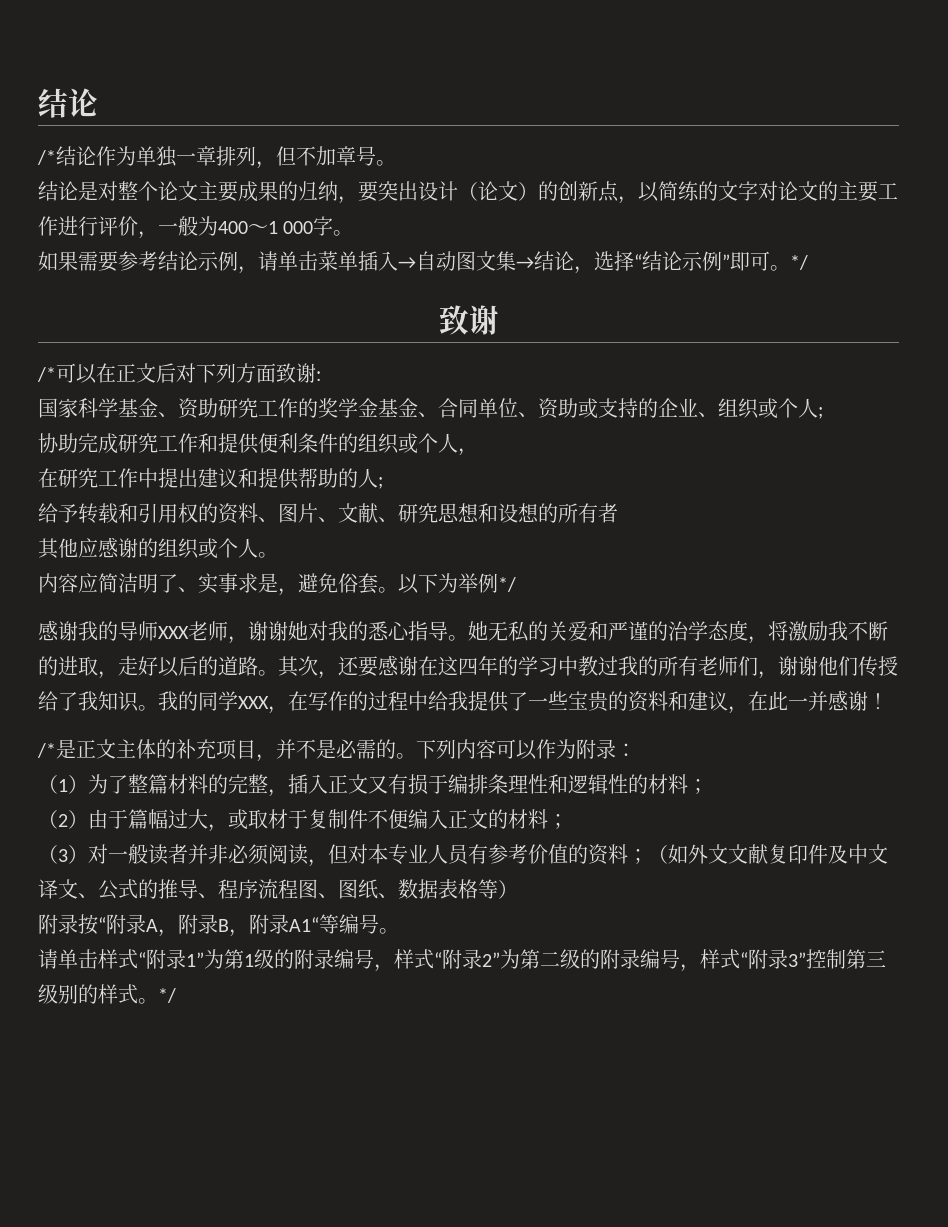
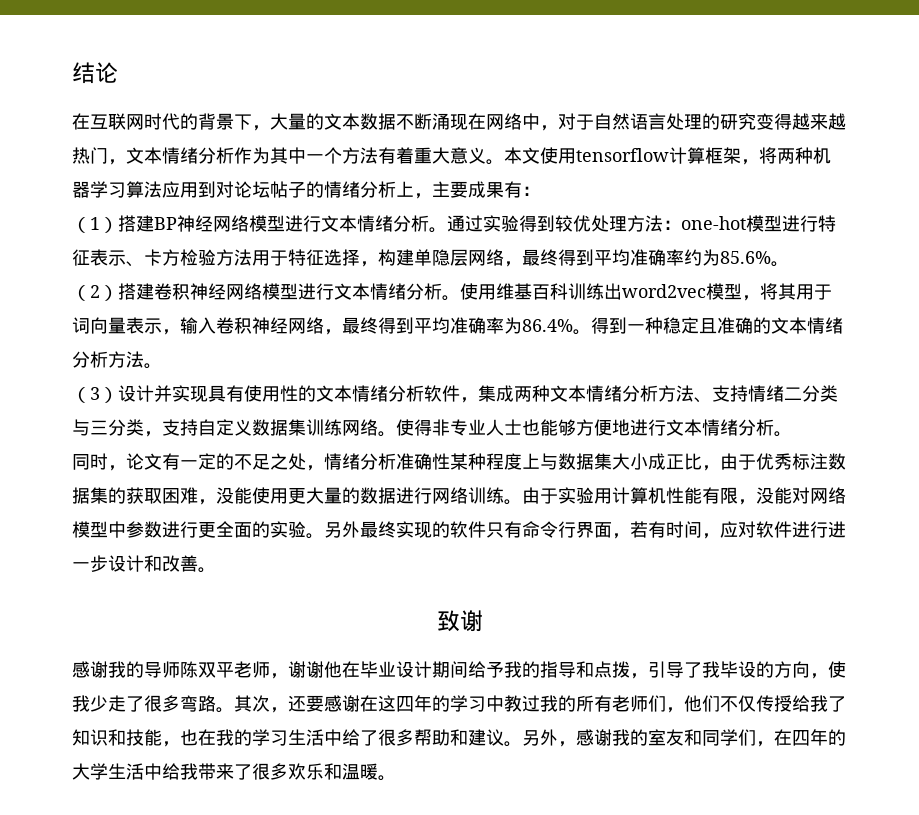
- /*结论作为单独一章排列，但不加章号。
- 结论是对整个论文主要成果的归纳，要突出设计（论文）的创新点，以简练的文字对论文的主要工作进行评价，一般为400～1 000字。
- 如果需要参考结论示例，请单击菜单插入→自动图文集→结论，选择“结论示例”即可。*/
+ 在互联网时代的背景下，大量的文本数据不断涌现在网络中，对于自然语言处理的研究变得越来越热门，文本情绪分析作为其中一个方法有着重大意义。本文使用tensorflow计算框架，将两种机器学习算法应用到对论坛帖子的情绪分析上，主要成果有：
+ （1）搭建BP神经网络模型进行文本情绪分析。通过实验得到较优处理方法：one-hot模型进行特征表示、卡方检验方法用于特征选择，构建单隐层网络，最终得到平均准确率约为85.6%。
+ （2）搭建卷积神经网络模型进行文本情绪分析。使用维基百科训练出word2vec模型，将其用于词向量表示，输入卷积神经网络，最终得到平均准确率为86.4%。得到一种稳定且准确的文本情绪分析方法。
+ （3）设计并实现具有使用性的文本情绪分析软件，集成两种文本情绪分析方法、支持情绪二分类与三分类，支持自定义数据集训练网络。使得非专业人士也能够方便地进行文本情绪分析。
+ 同时，论文有一定的不足之处，情绪分析准确性某种程度上与数据集大小成正比，由于优秀标注数据集的获取困难，没能使用更大量的数据进行网络训练。由于实验用计算机性能有限，没能对网络模型中参数进行更全面的实验。另外最终实现的软件只有命令行界面，若有时间，应对软件进行进一步设计和改善。
  致谢
- /*可以在正文后对下列方面致谢:
- 国家科学基金、资助研究工作的奖学金基金、合同单位、资助或支持的企业、组织或个人;
- 协助完成研究工作和提供便利条件的组织或个人，
- 在研究工作中提出建议和提供帮助的人;
- 给予转载和引用权的资料、图片、文献、研究思想和设想的所有者
- 其他应感谢的组织或个人。
- 内容应简洁明了、实事求是，避免俗套。以下为举例*/
- 感谢我的导师XXX老师，谢谢她对我的悉心指导。她无私的关爱和严谨的治学态度，将激励我不断的进取，走好以后的道路。
+ 感谢我的导师陈双平老师，谢谢他在毕业设计期间给予我的指导和点拨，引导了我毕设的方向，使我少走了很多弯路。
- 其次，还要感谢在这四年的学习中教过我的所有老师们，谢谢他们传授给了我知识。我的同学XXX，在写作的过程中给我提供了一些宝贵的资料和建议，在此一并感谢！
- /*是正文主体的补充项目，并不是必需的。下列内容可以作为附录：
- （1）为了整篇材料的完整，插入正文又有损于编排条理性和逻辑性的材料；
- （2）由于篇幅过大，或取材于复制件不便编入正文的材料；
- （3）对一般读者并非必须阅读，但对本专业人员有参考价值的资料；（如外文文献复印件及中文译文、公式的推导、程序流程图、图纸、数据表格等）
- 附录按“附录A，附录B，附录A1“等编号。
- 请单击样式“附录1”为第1级的附录编号，样式“附录2”为第二级的附录编号，样式“附录3”控制第三级别的样式。*/
+ 其次，还要感谢在这四年的学习中教过我的所有老师们，他们不仅传授给我了知识和技能，也在我的学习生活中给了很多帮助和建议。另外，感谢我的室友和同学们，在四年的大学生活中给我带来了很多欢乐和温暖。

